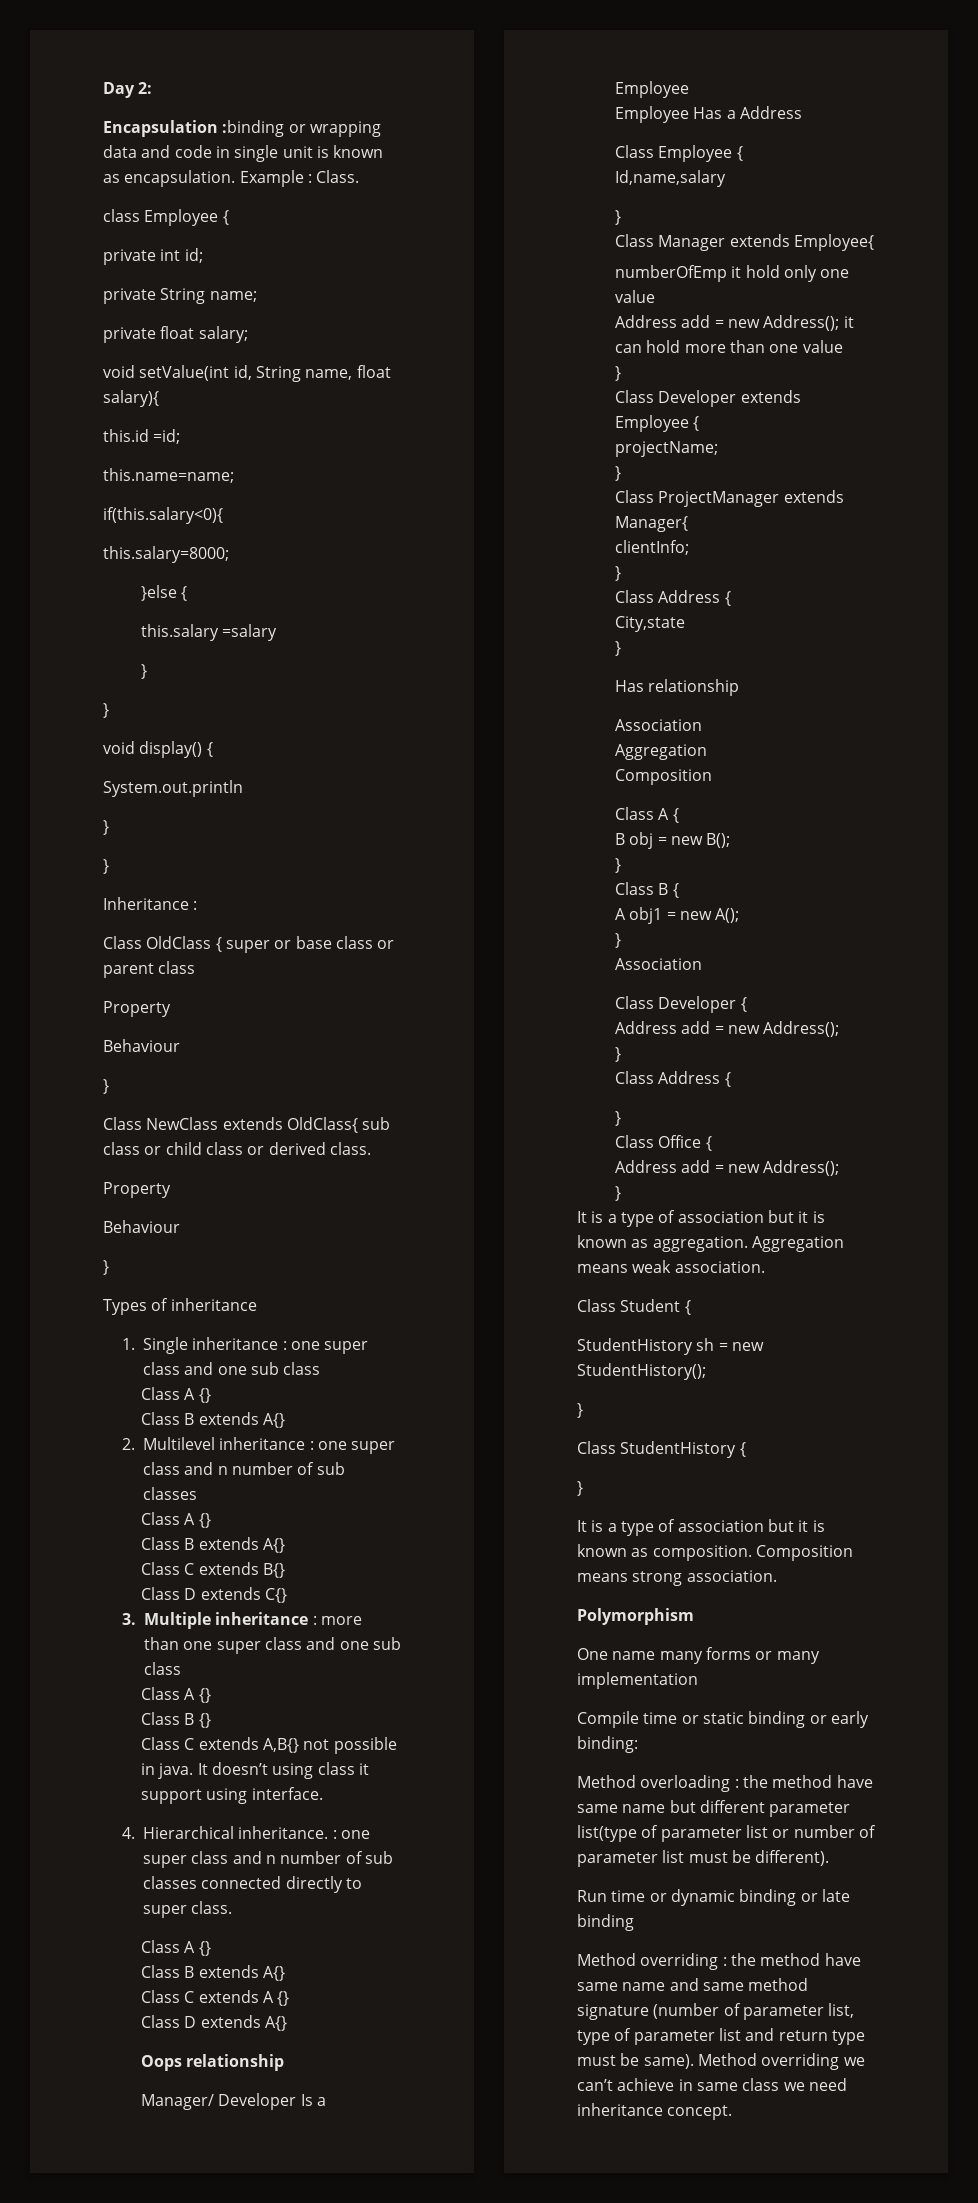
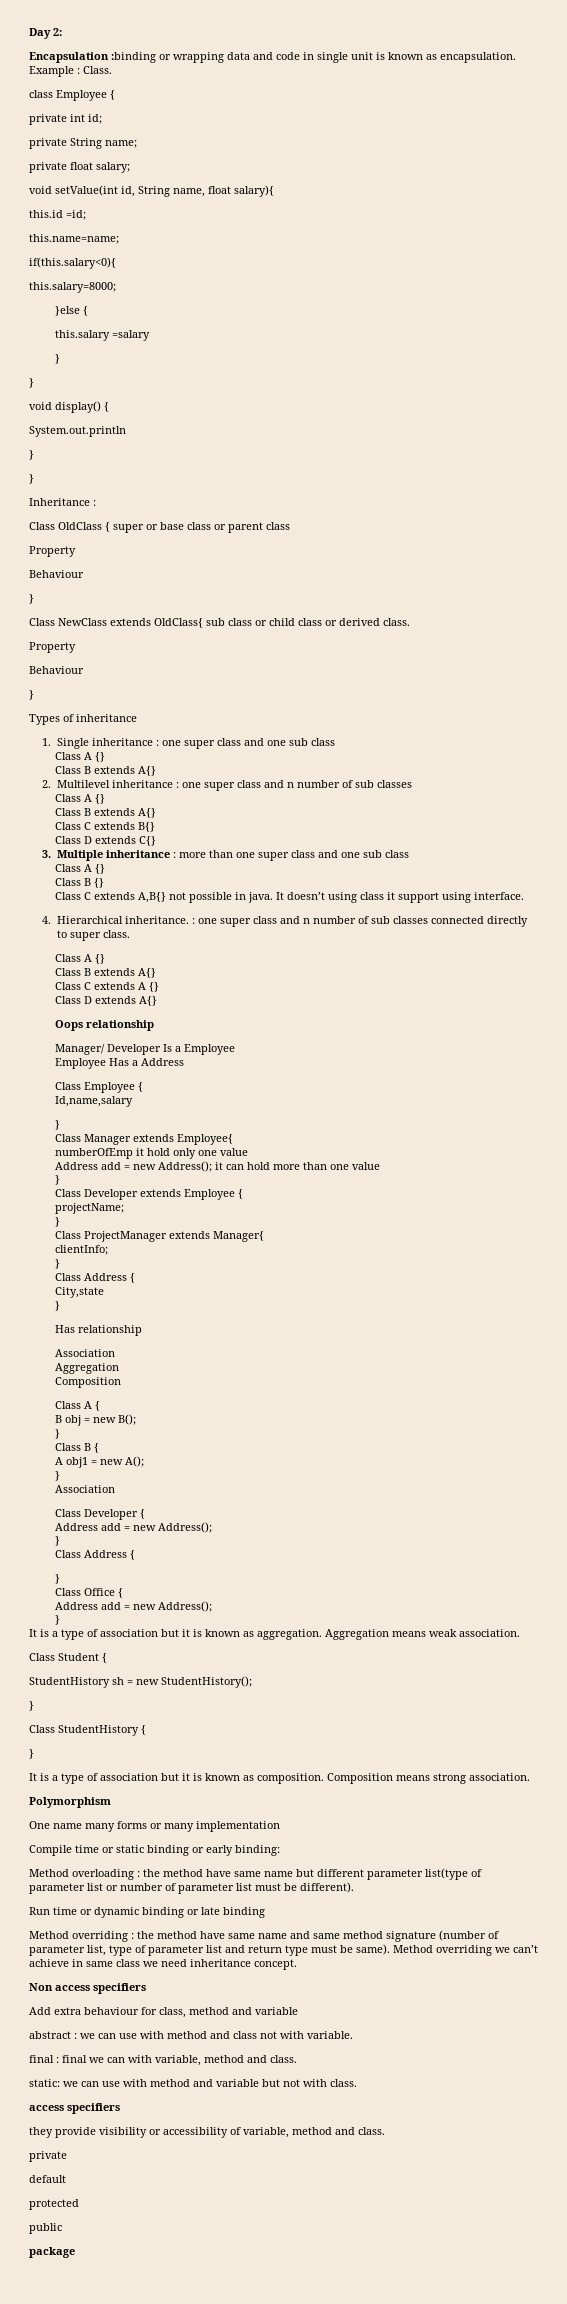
+ Non access specifiers
+ Add extra behaviour for class, method and variable
+ abstract : we can use with method and class not with variable.
+ final : final we can with variable, method and class.
+ static: we can use with method and variable but not with class.
+ access specifiers
+ they provide visibility or accessibility of variable, method and class.
+ private
+ default
+ protected
+ public
+ package

